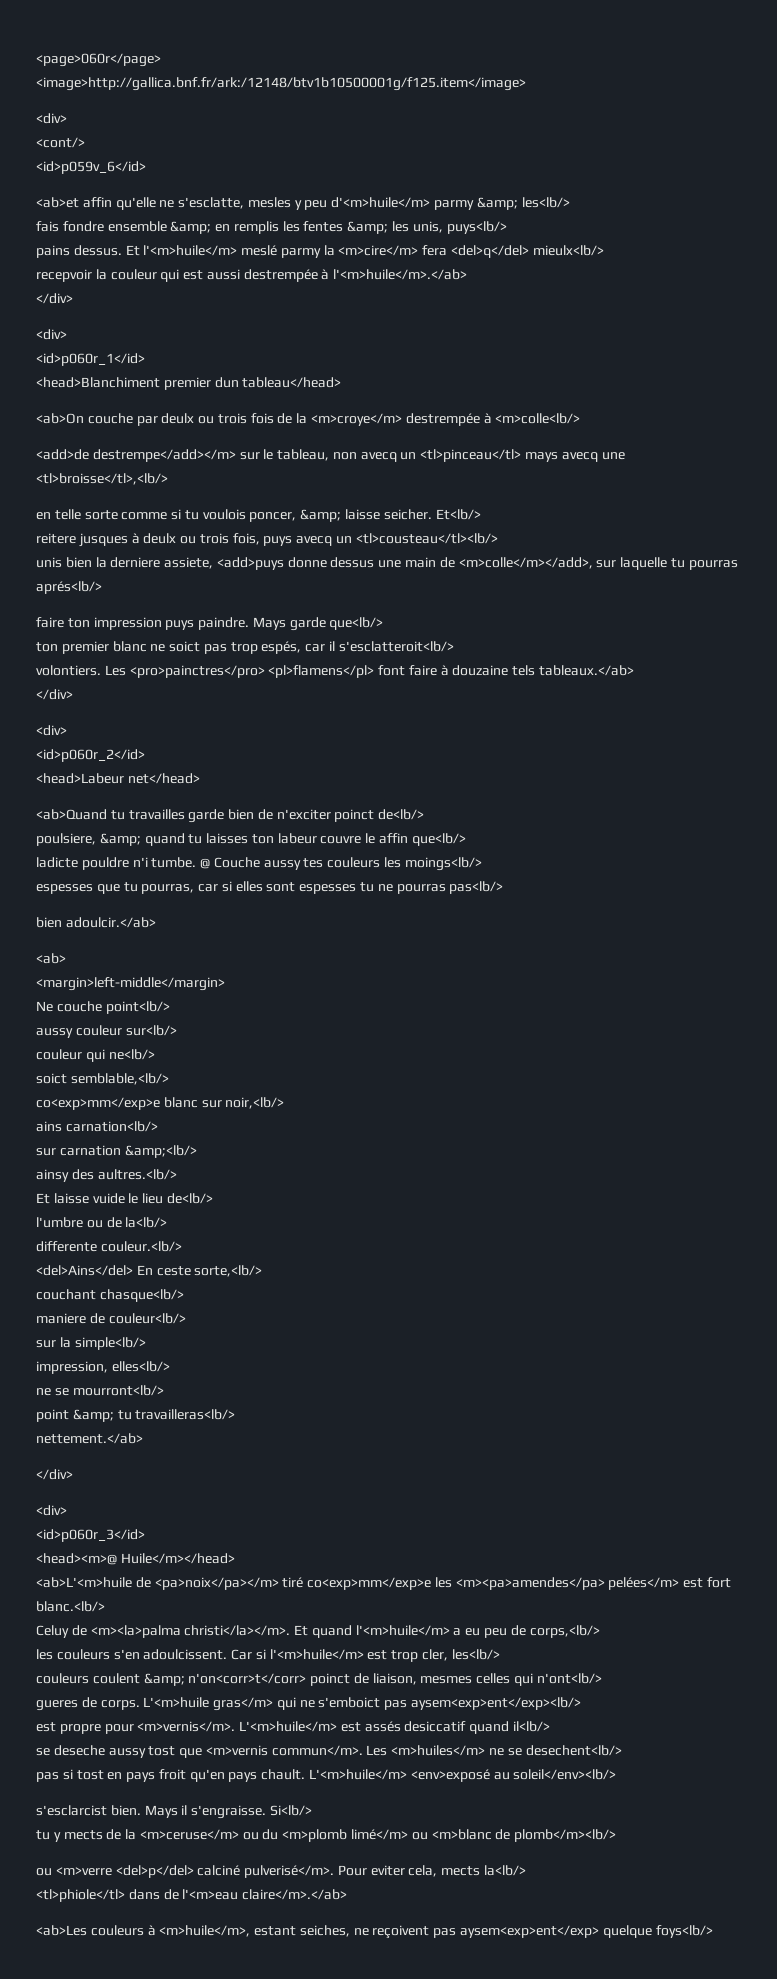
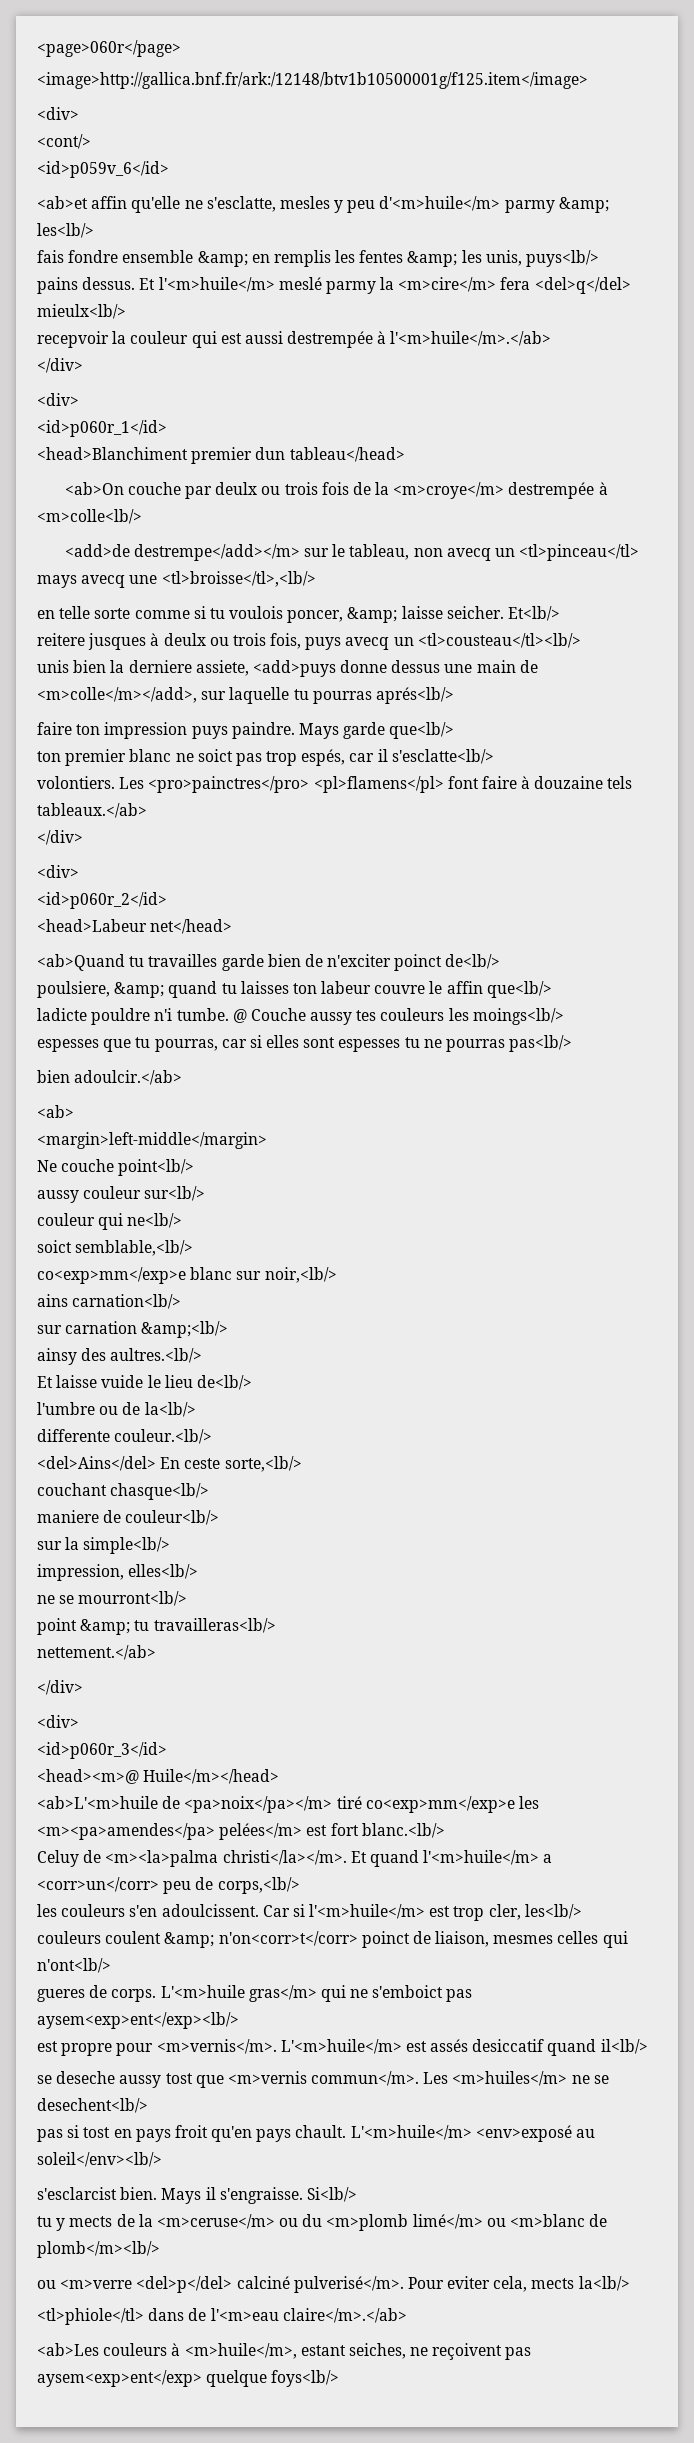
- ton premier blanc ne soict pas trop espés, car il s'esclatteroit<lb/>
+ ton premier blanc ne soict pas trop espés, car il s'esclatte<lb/>
- Et quand l'<m>huile</m> a eu peu de corps,<lb/>
+ Et quand l'<m>huile</m> a <corr>un</corr> peu de corps,<lb/>

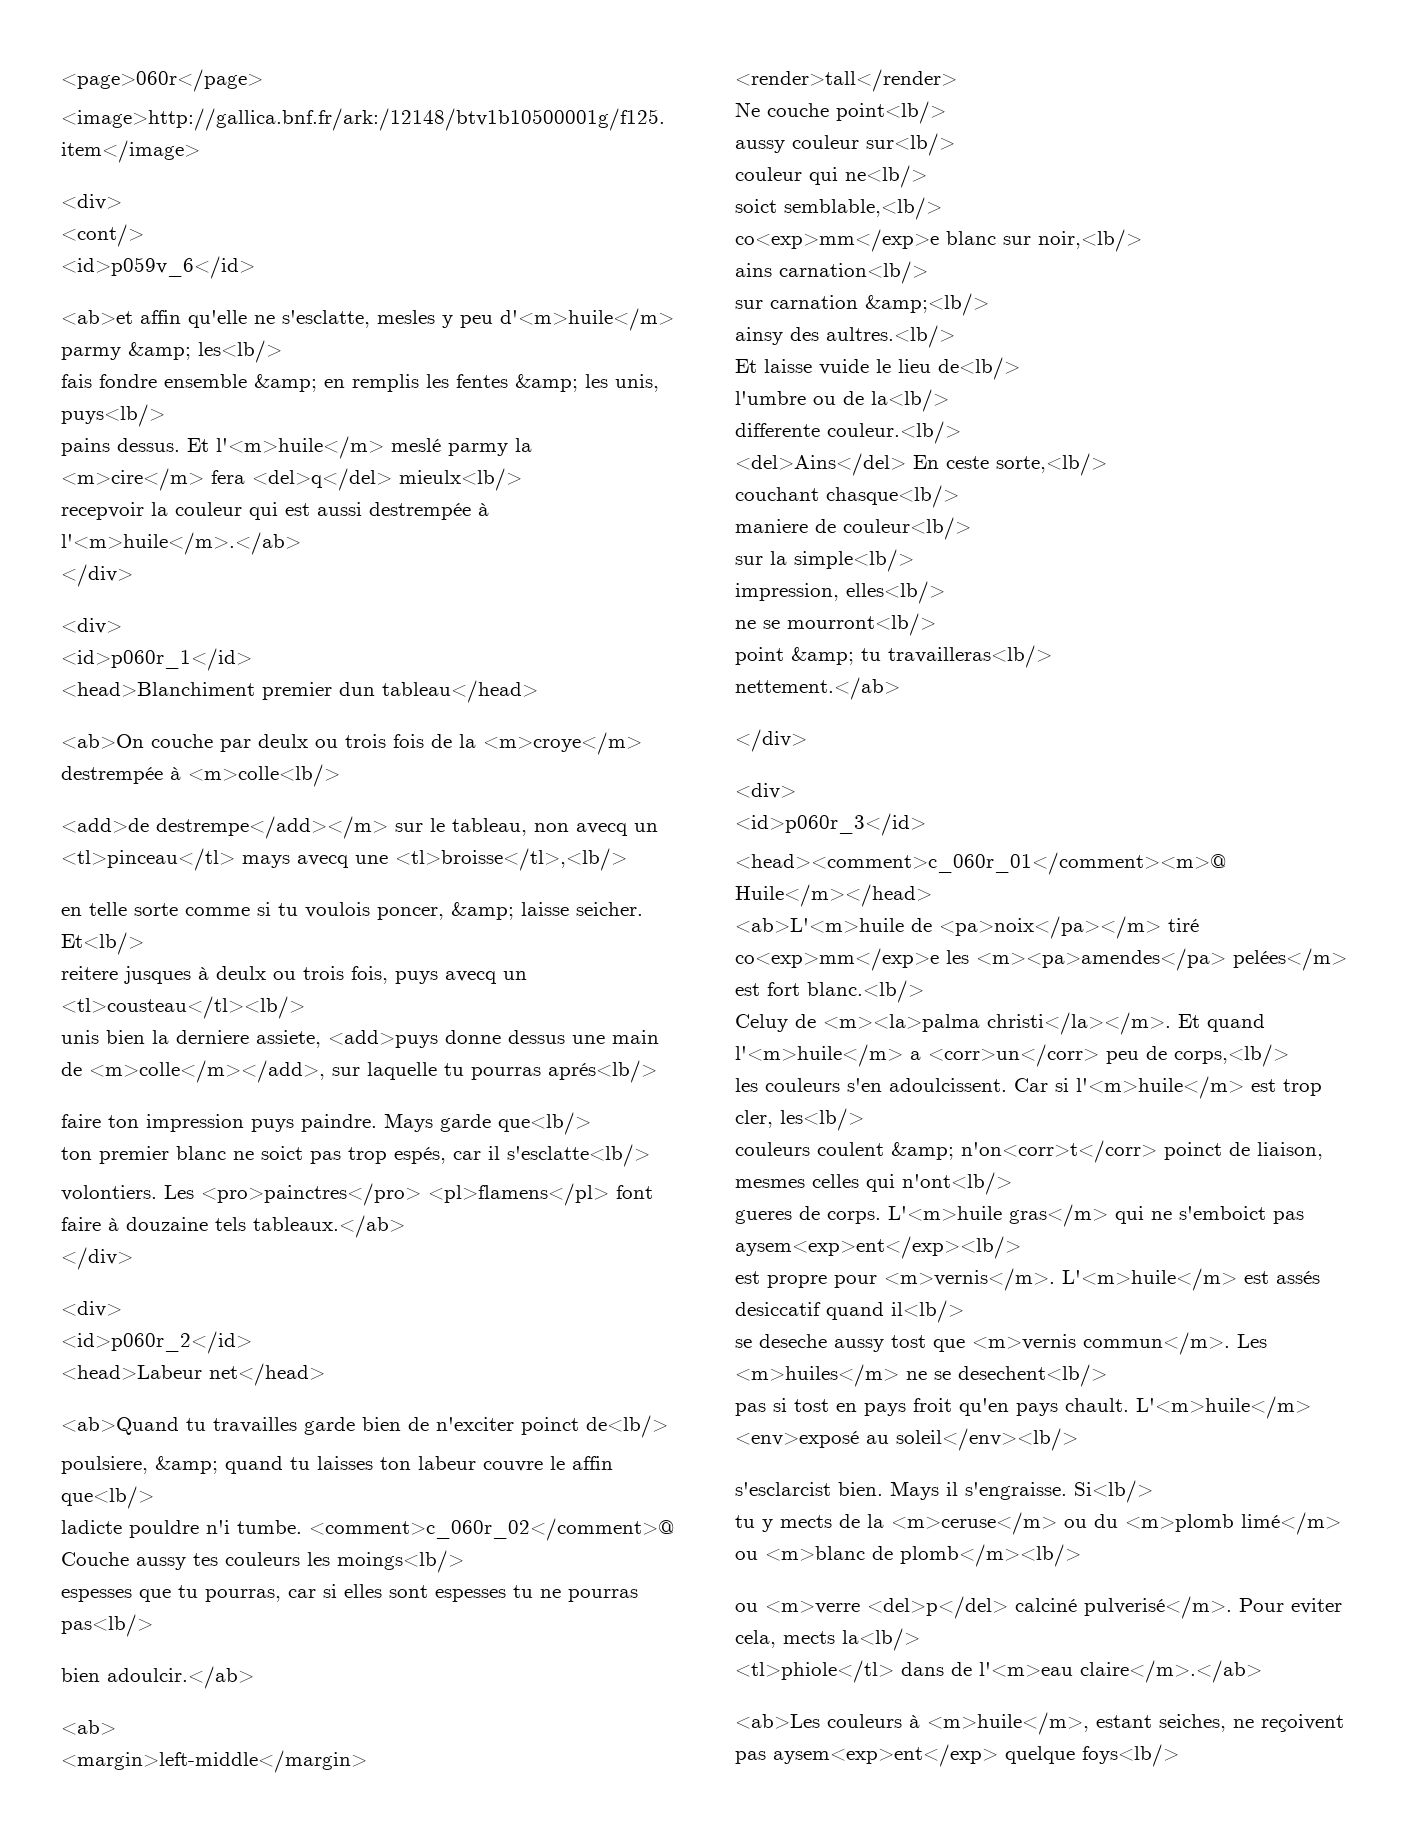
- @ Couche aussy tes couleurs les moings<lb/>
+ <comment>c_060r_02</comment>@ Couche aussy tes couleurs les moings<lb/>
+ <render>tall</render>
- <head><m>@ Huile</m></head>
+ <head><comment>c_060r_01</comment><m>@ Huile</m></head>

